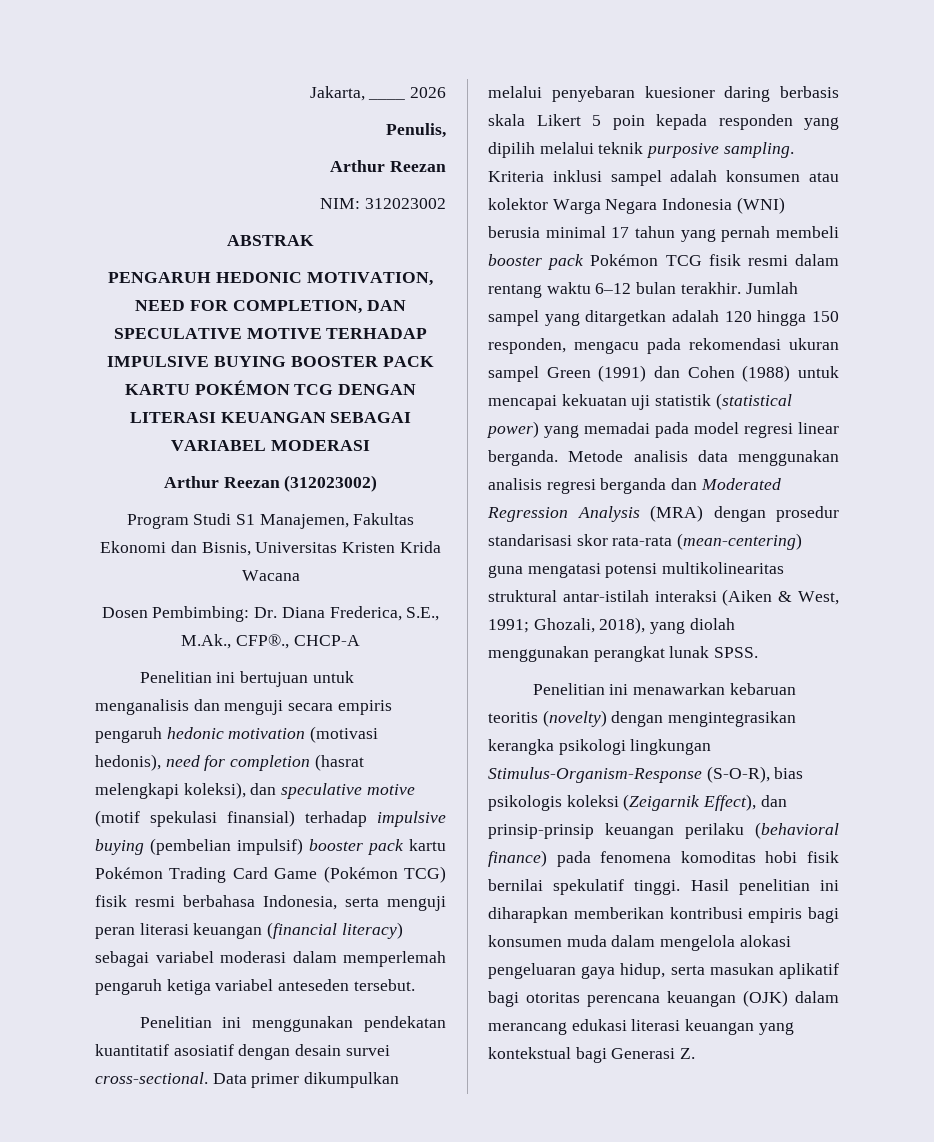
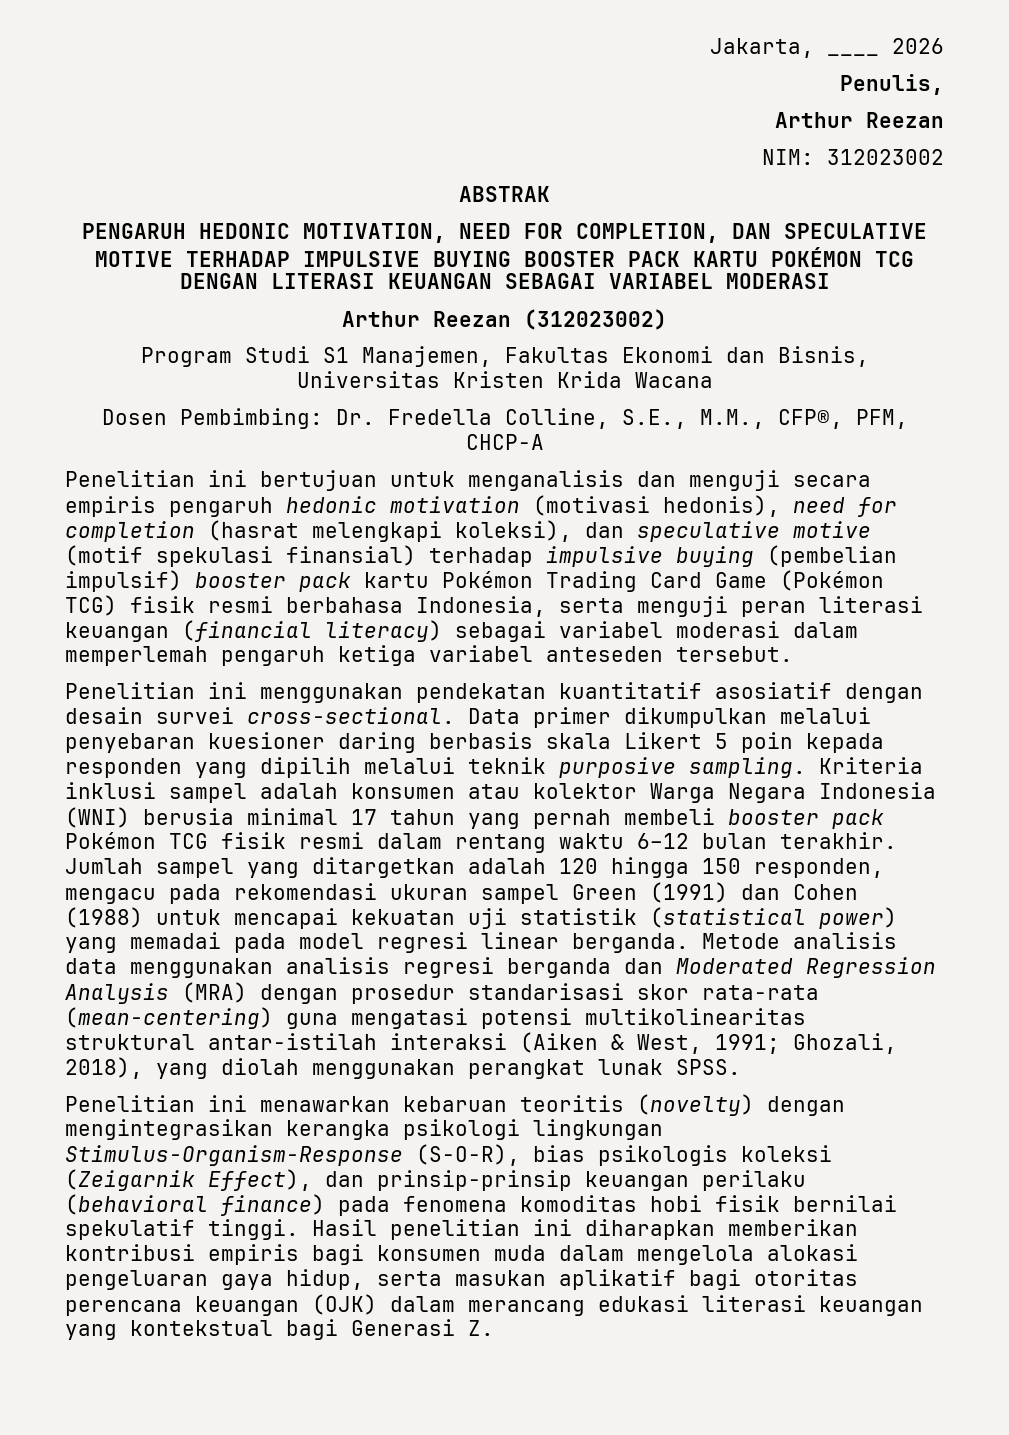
- Dosen Pembimbing: Dr. Diana Frederica, S.E., M.Ak., CFP®., CHCP-A
+ Dosen Pembimbing: Dr. Fredella Colline, S.E., M.M., CFP®, PFM, CHCP-A

